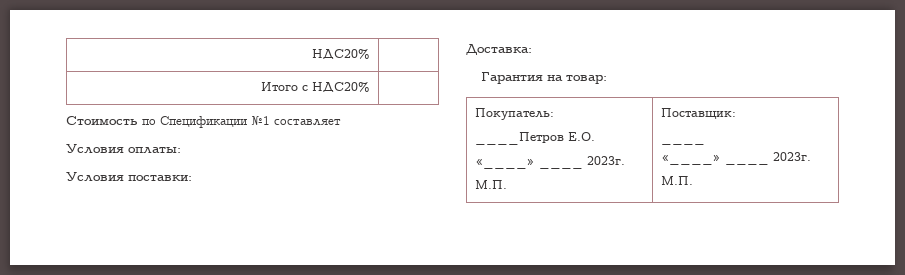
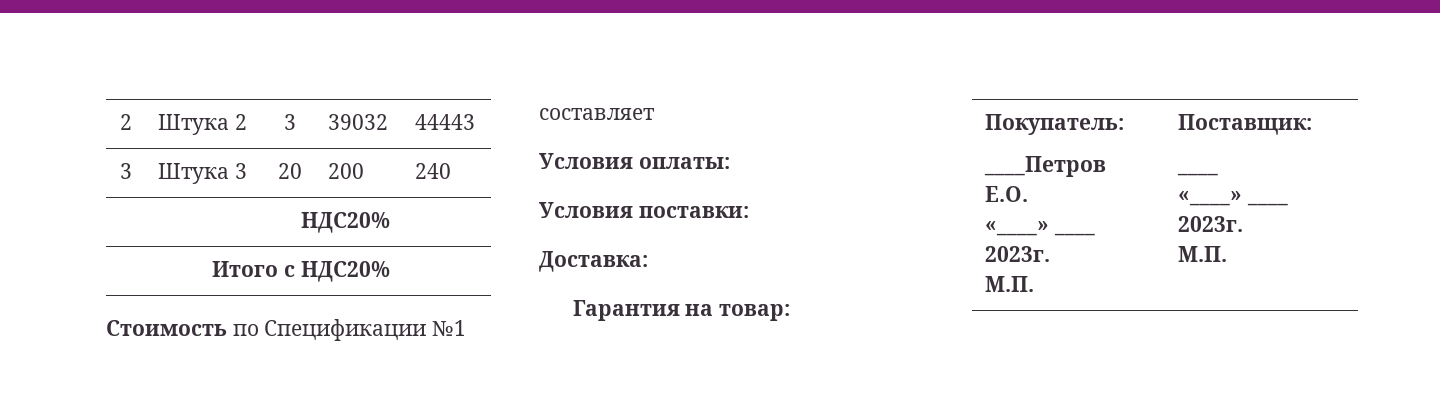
+ 2 | Штука 2 | 3 | 39032 | 44443
+ 3 | Штука 3 | 20 | 200 | 240

